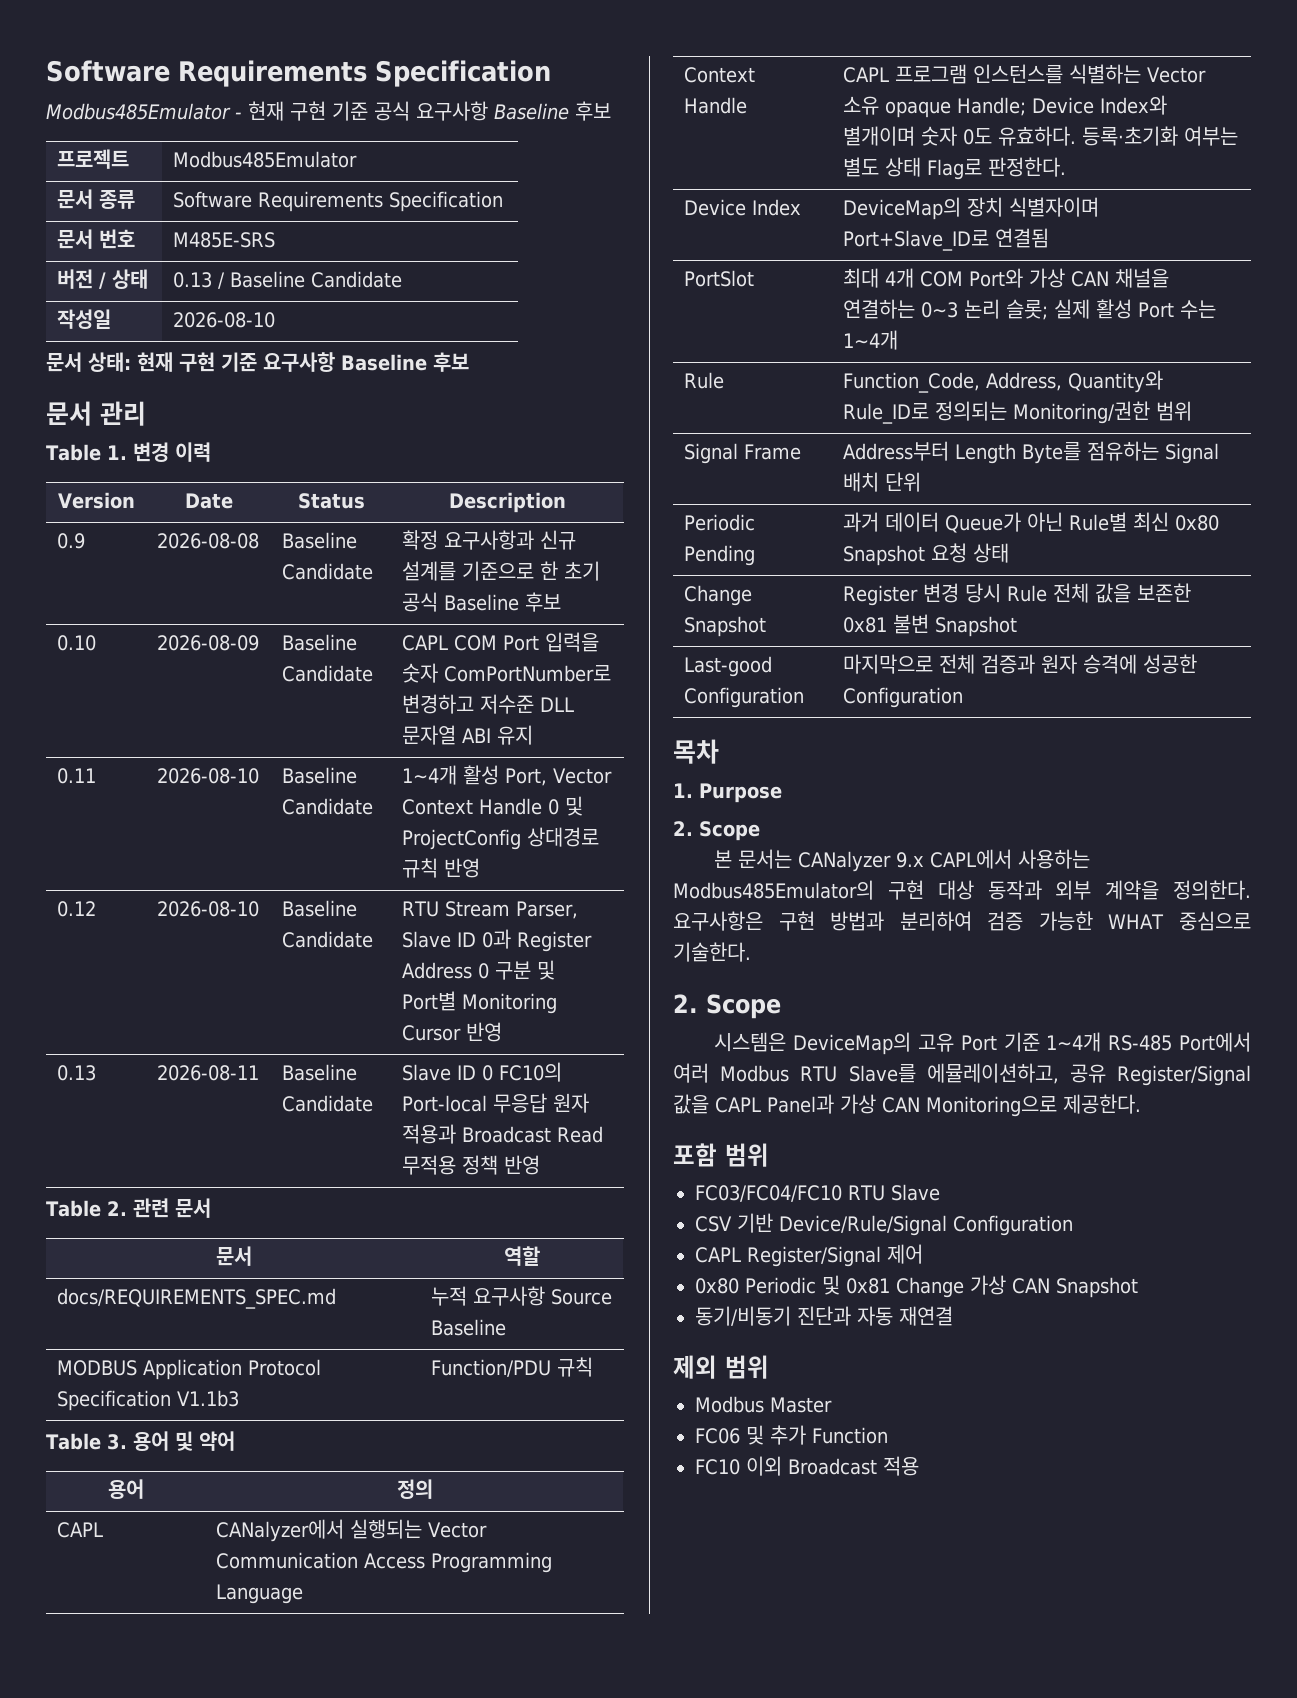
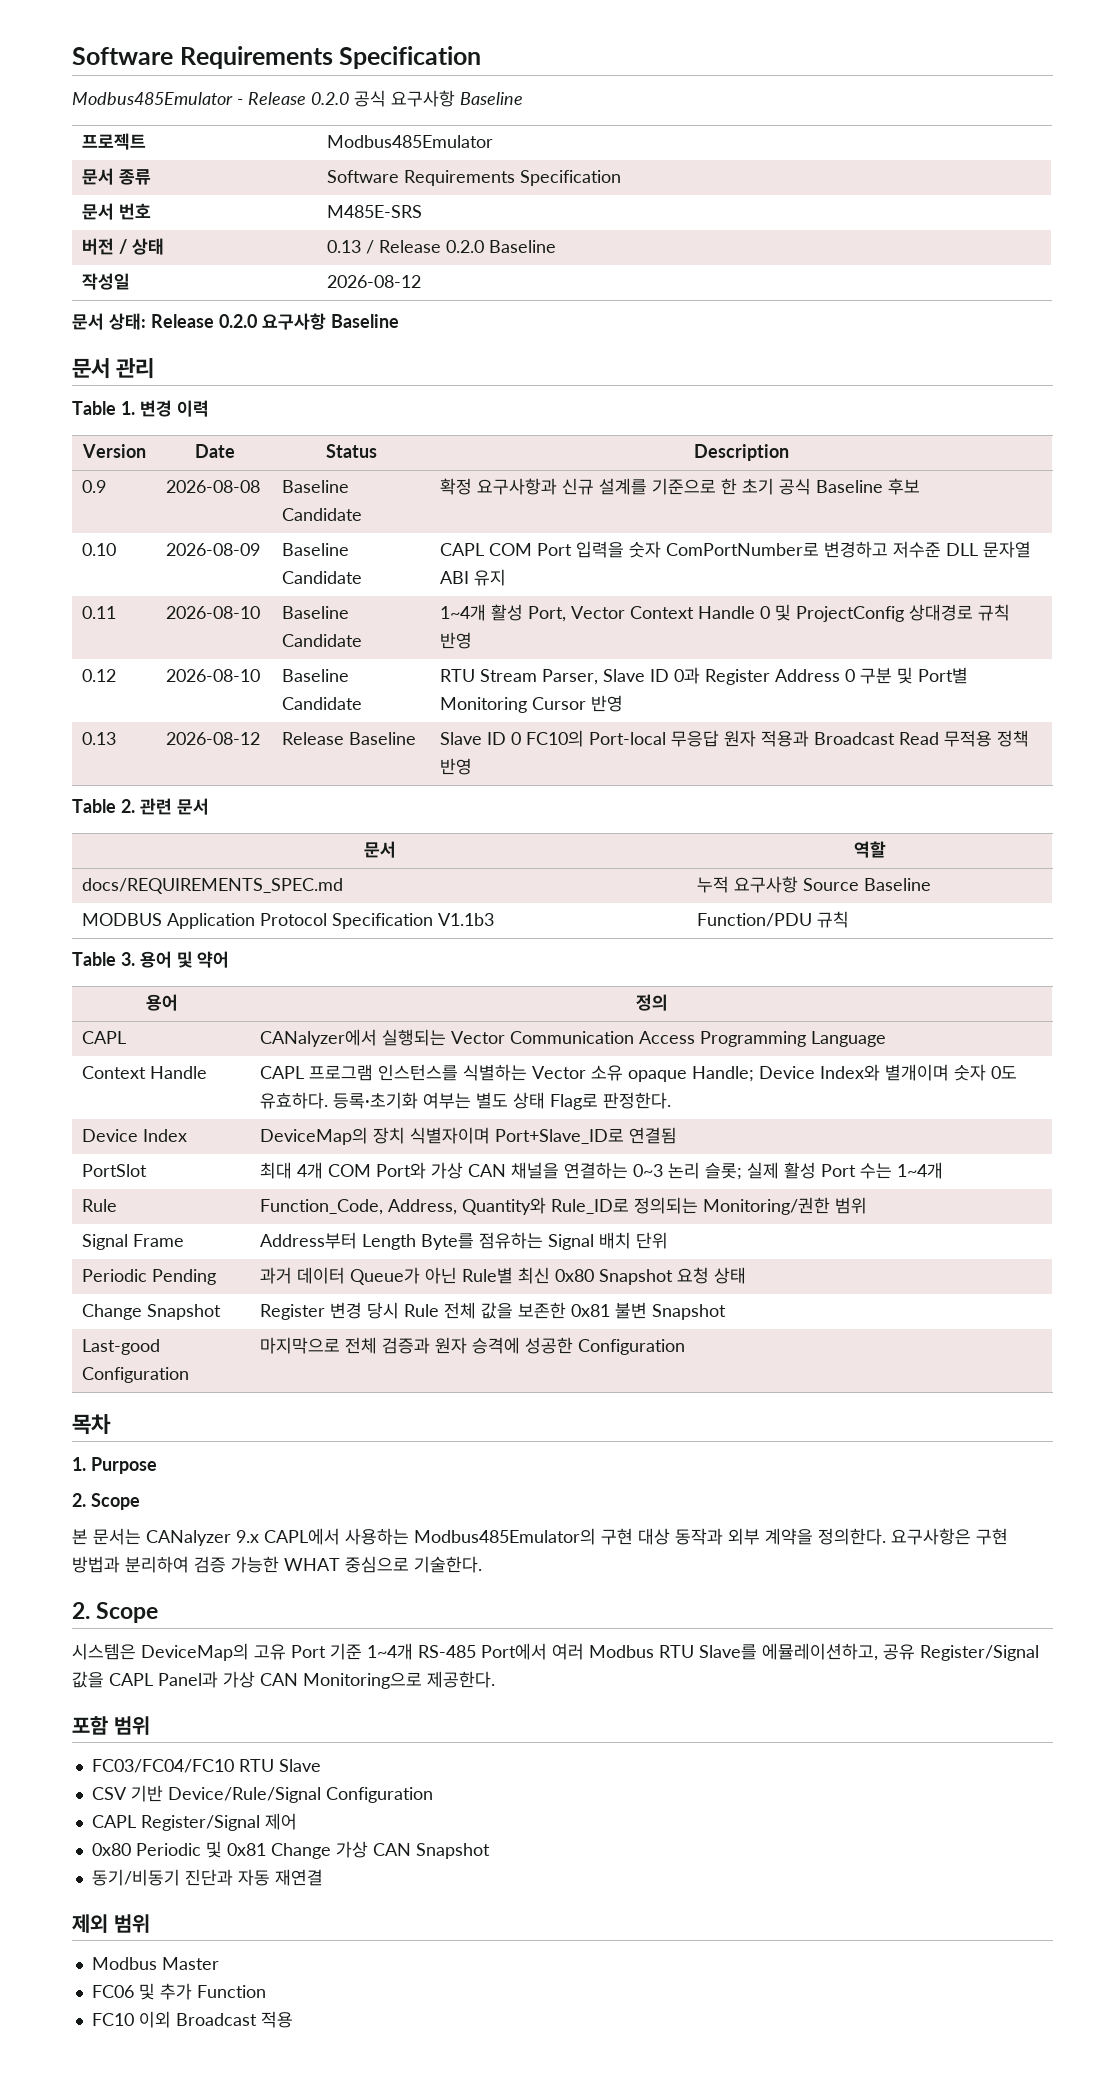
- Modbus485Emulator - 현재 구현 기준 공식 요구사항 Baseline 후보
+ Modbus485Emulator - Release 0.2.0 공식 요구사항 Baseline
- 버전 / 상태 | 0.13 / Baseline Candidate
+ 버전 / 상태 | 0.13 / Release 0.2.0 Baseline
- 작성일 | 2026-08-10
+ 작성일 | 2026-08-12
- 문서 상태: 현재 구현 기준 요구사항 Baseline 후보
+ 문서 상태: Release 0.2.0 요구사항 Baseline
- 0.13 | 2026-08-11 | Baseline Candidate | Slave ID 0 FC10의 Port-local 무응답 원자 적용과 Broadcast Read 무적용 정책 반영
+ 0.13 | 2026-08-12 | Release Baseline | Slave ID 0 FC10의 Port-local 무응답 원자 적용과 Broadcast Read 무적용 정책 반영

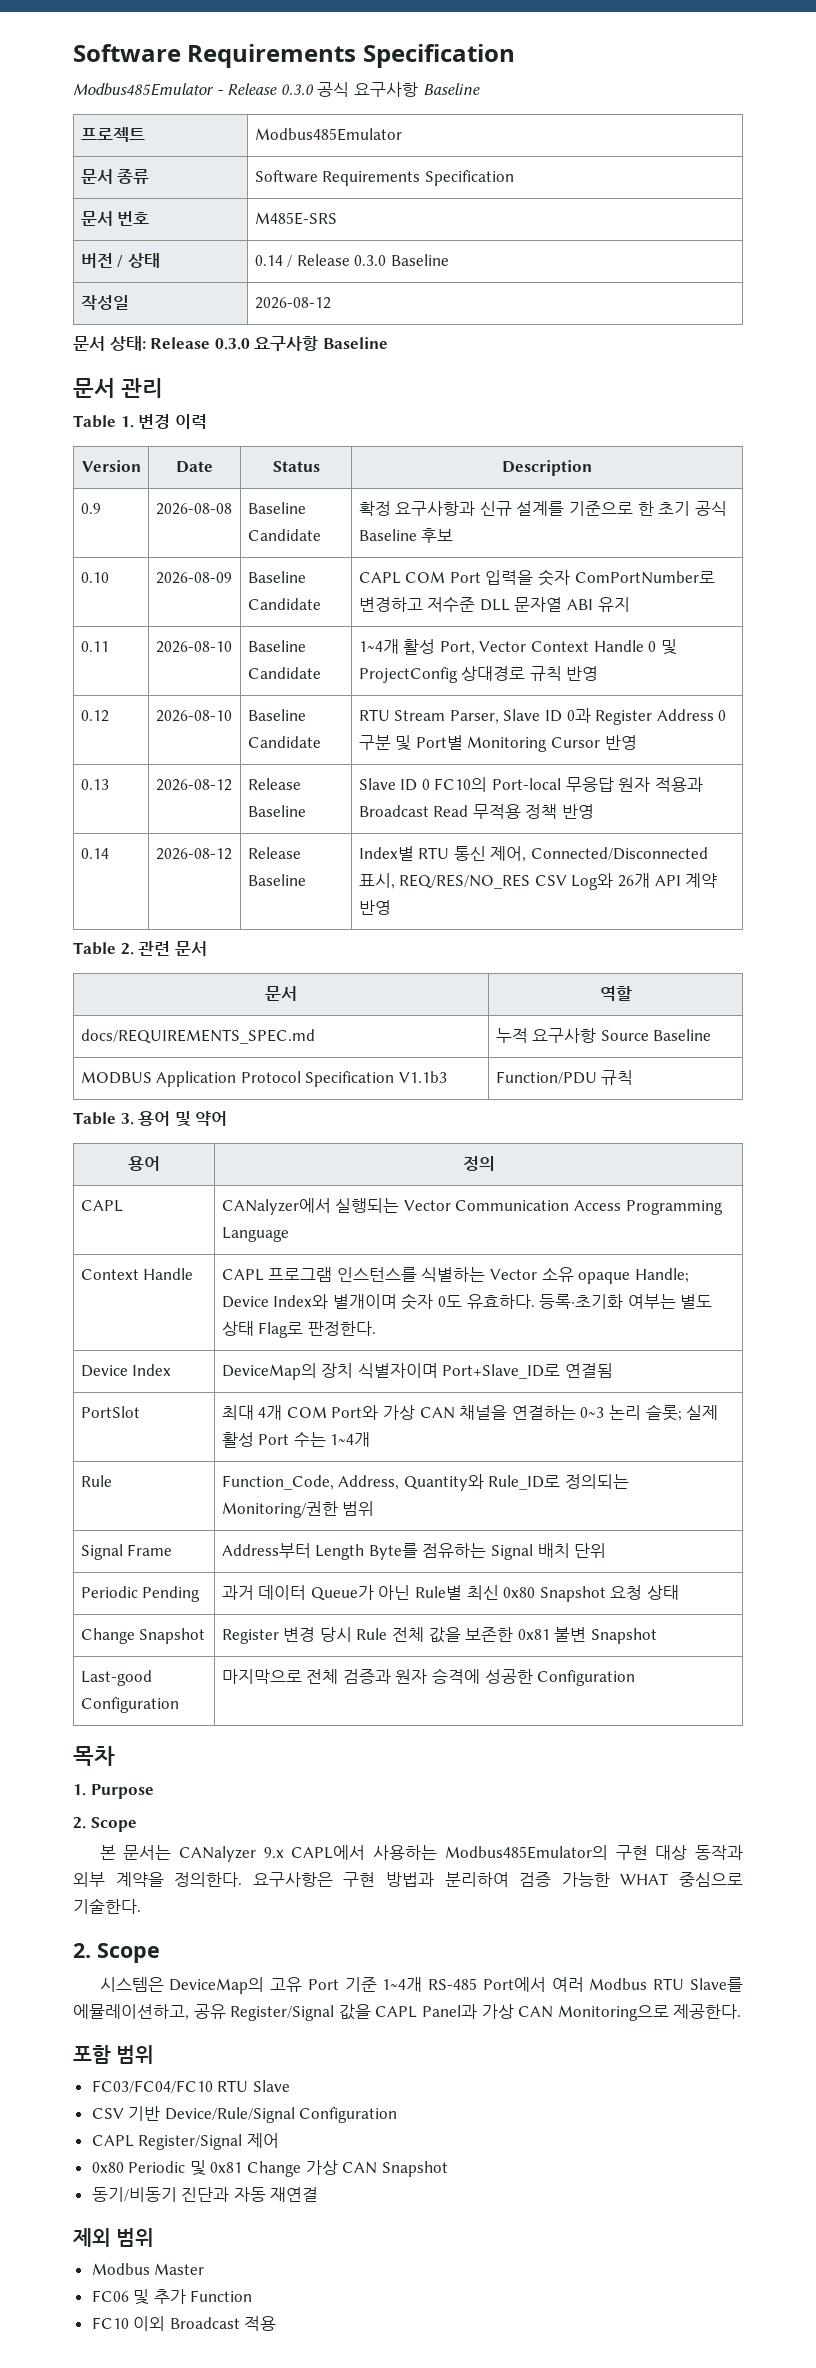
- Modbus485Emulator - Release 0.2.0 공식 요구사항 Baseline
+ Modbus485Emulator - Release 0.3.0 공식 요구사항 Baseline
- 버전 / 상태 | 0.13 / Release 0.2.0 Baseline
+ 버전 / 상태 | 0.14 / Release 0.3.0 Baseline
- 문서 상태: Release 0.2.0 요구사항 Baseline
+ 문서 상태: Release 0.3.0 요구사항 Baseline
+ 0.14 | 2026-08-12 | Release Baseline | Index별 RTU 통신 제어, Connected/Disconnected 표시, REQ/RES/NO_RES CSV Log와 26개 API 계약 반영

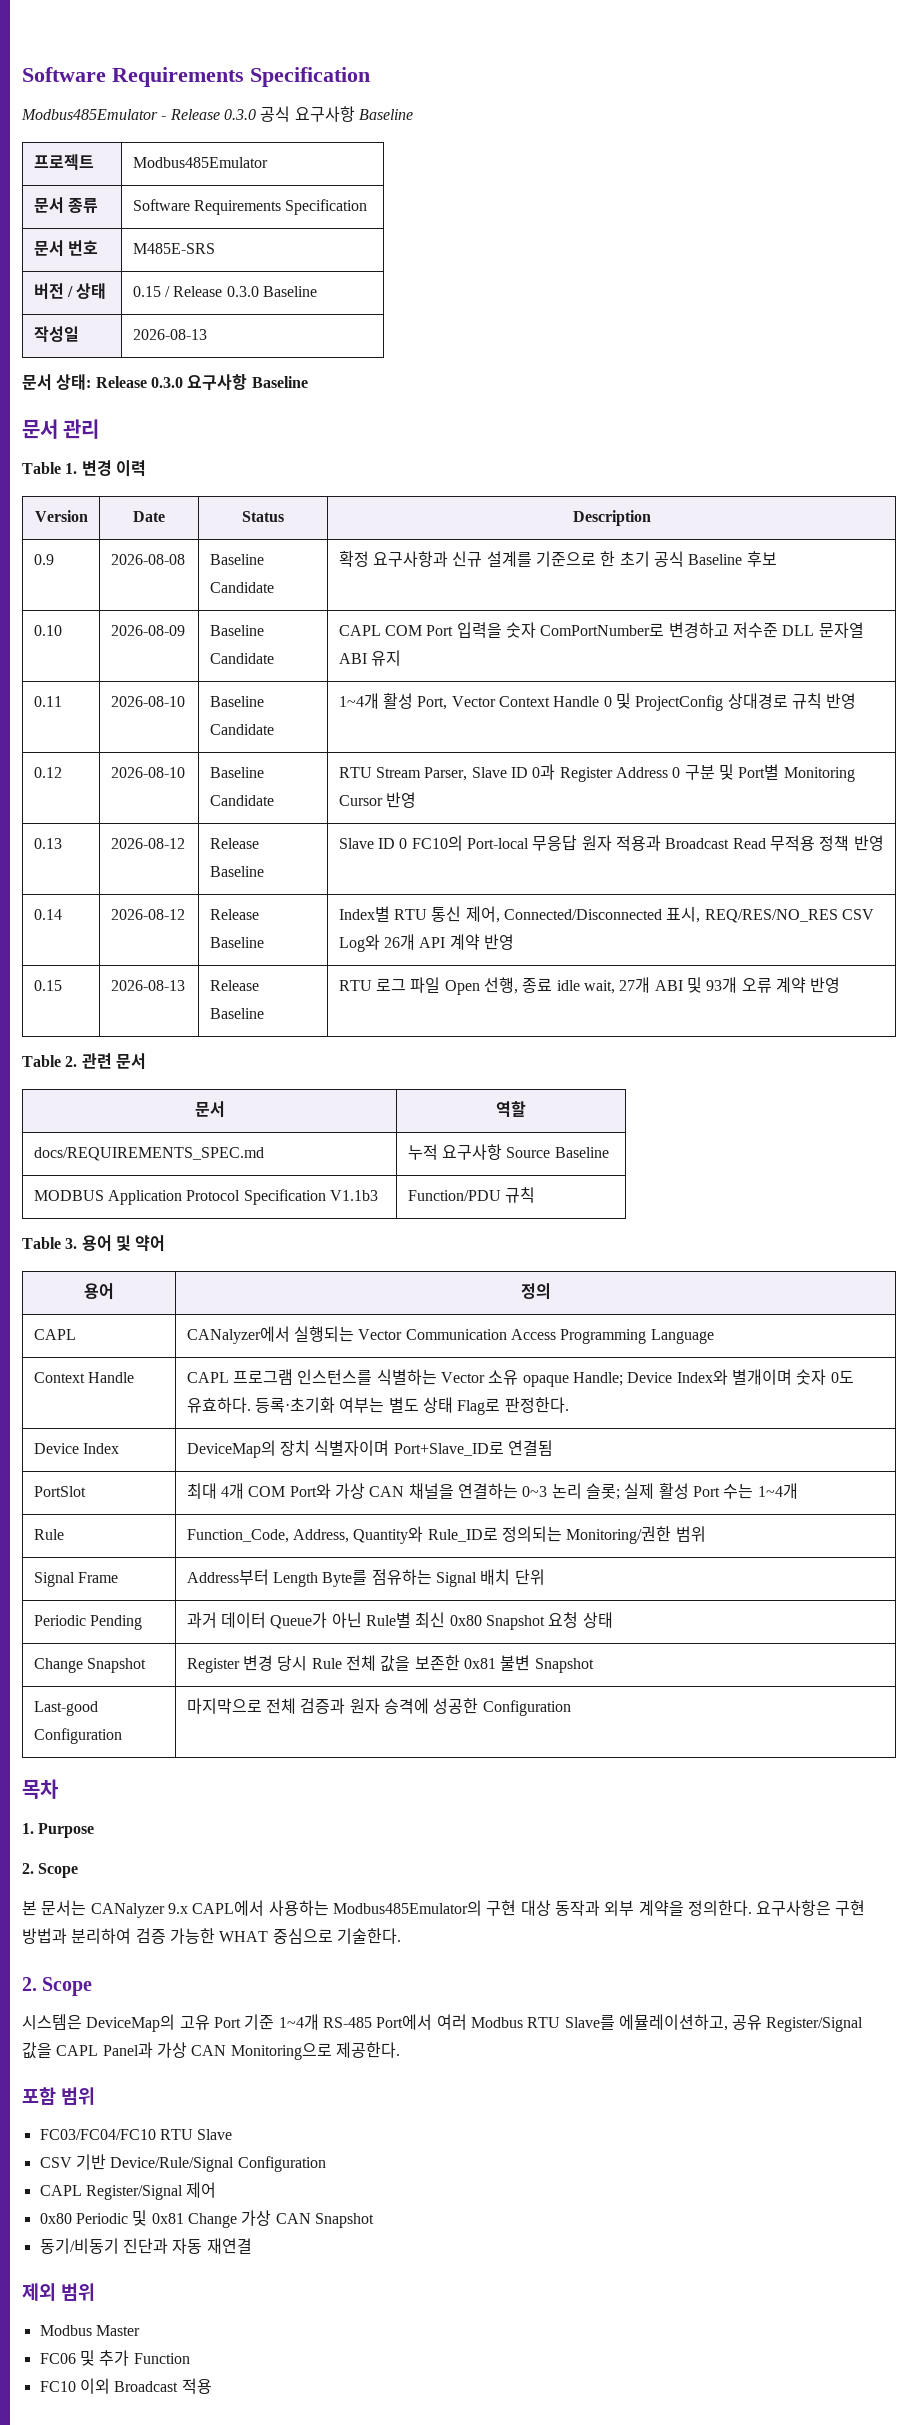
- 버전 / 상태 | 0.14 / Release 0.3.0 Baseline
+ 버전 / 상태 | 0.15 / Release 0.3.0 Baseline
- 작성일 | 2026-08-12
+ 작성일 | 2026-08-13
+ 0.15 | 2026-08-13 | Release Baseline | RTU 로그 파일 Open 선행, 종료 idle wait, 27개 ABI 및 93개 오류 계약 반영

